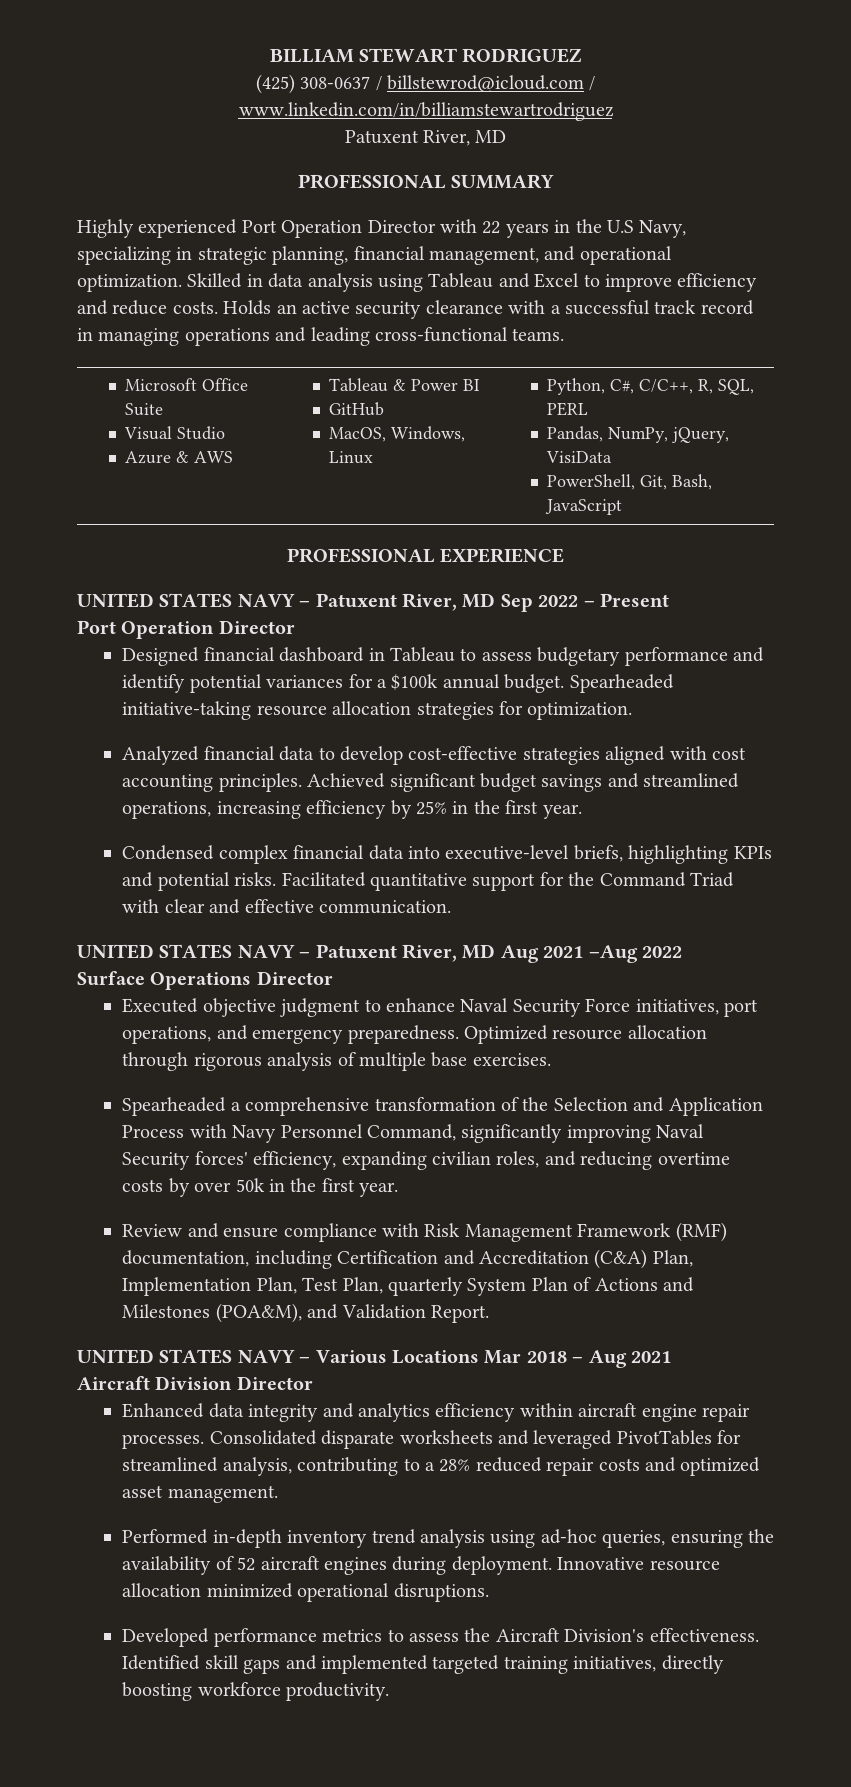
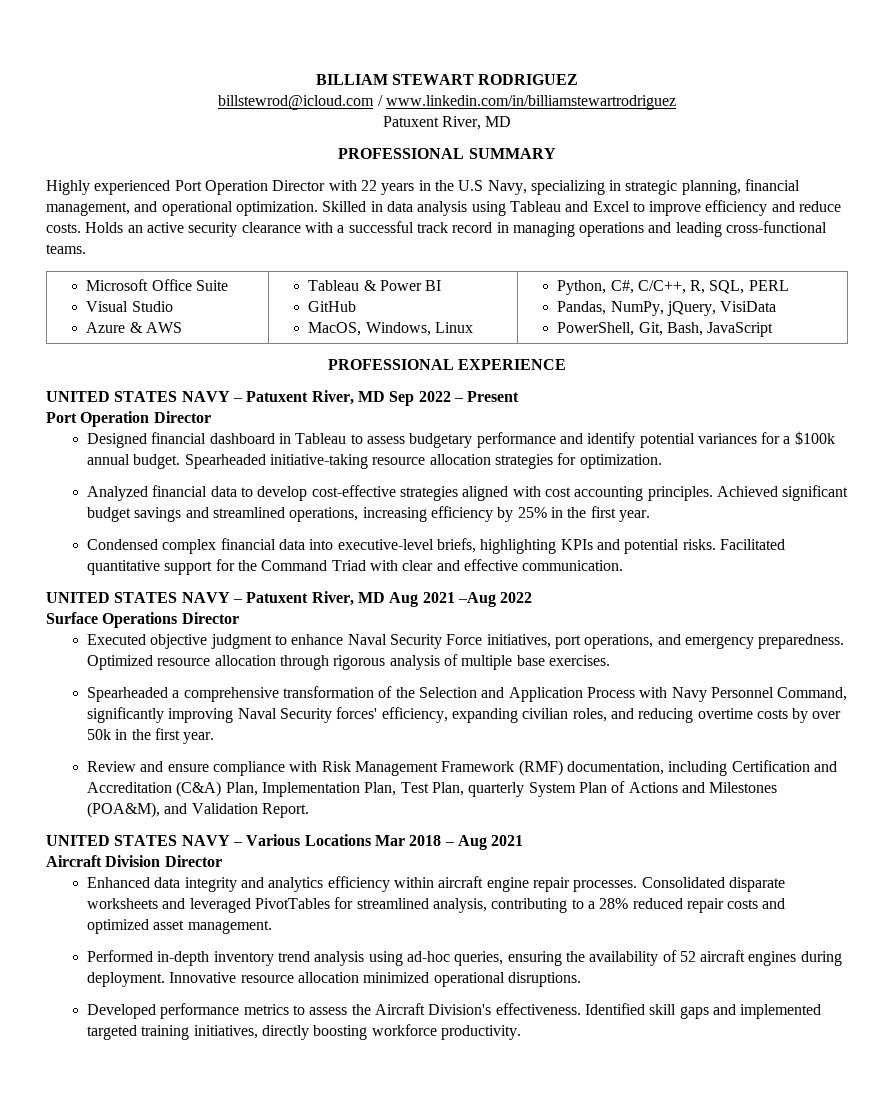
- (425) 308-0637 / billstewrod@icloud.com / www.linkedin.com/in/billiamstewartrodriguez
+ billstewrod@icloud.com / www.linkedin.com/in/billiamstewartrodriguez

